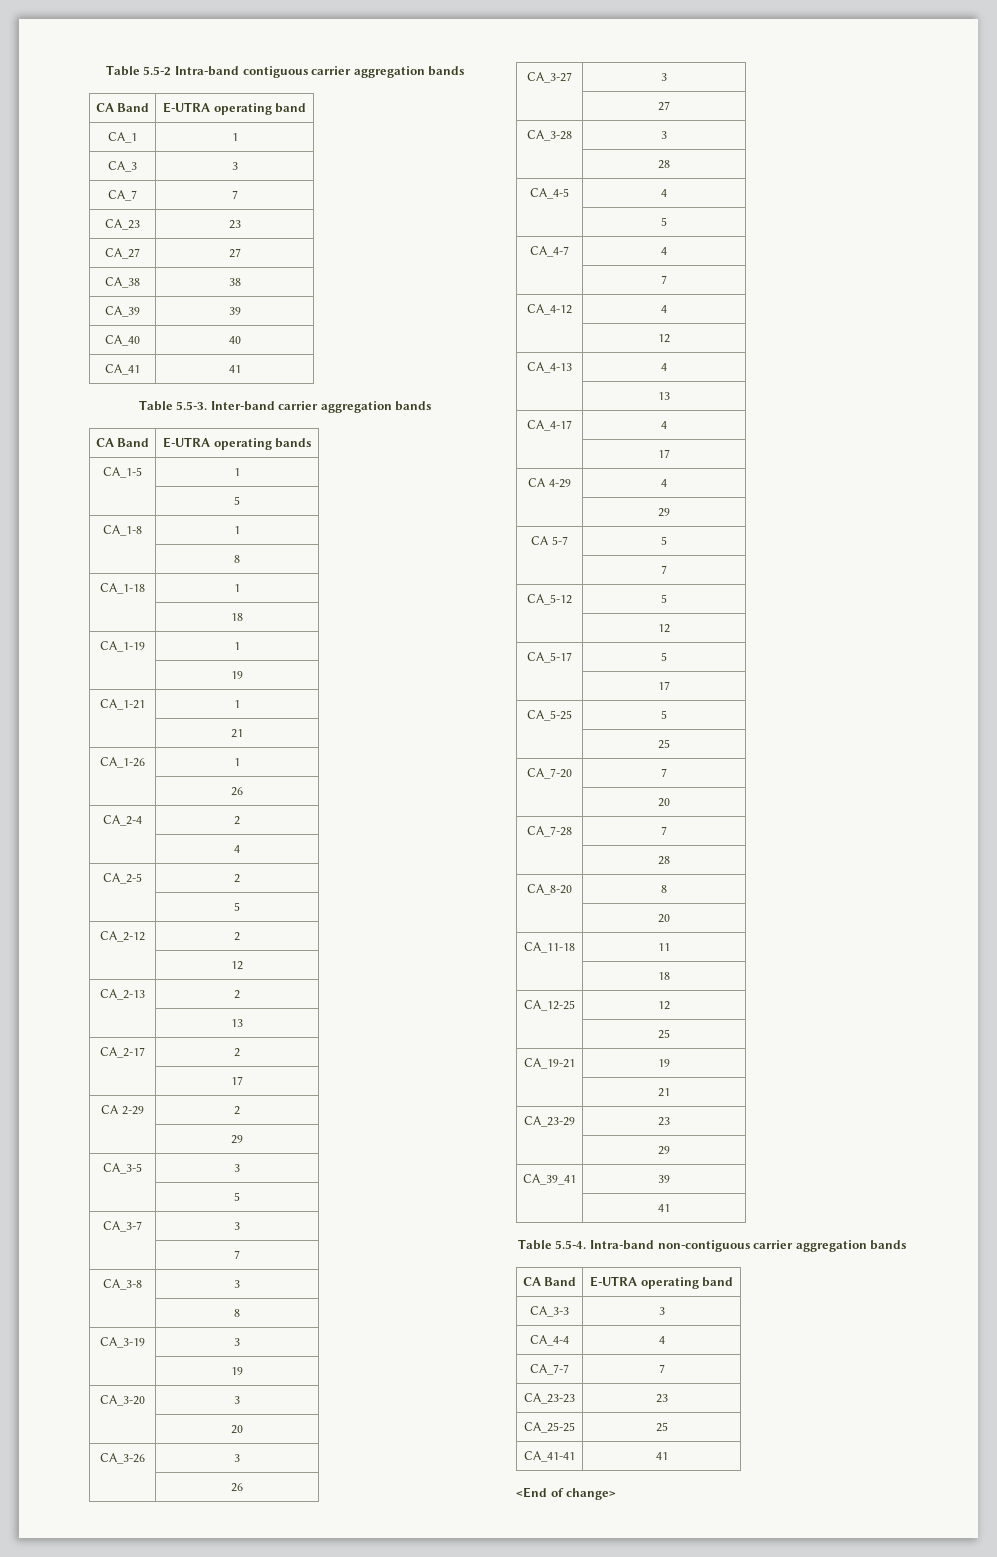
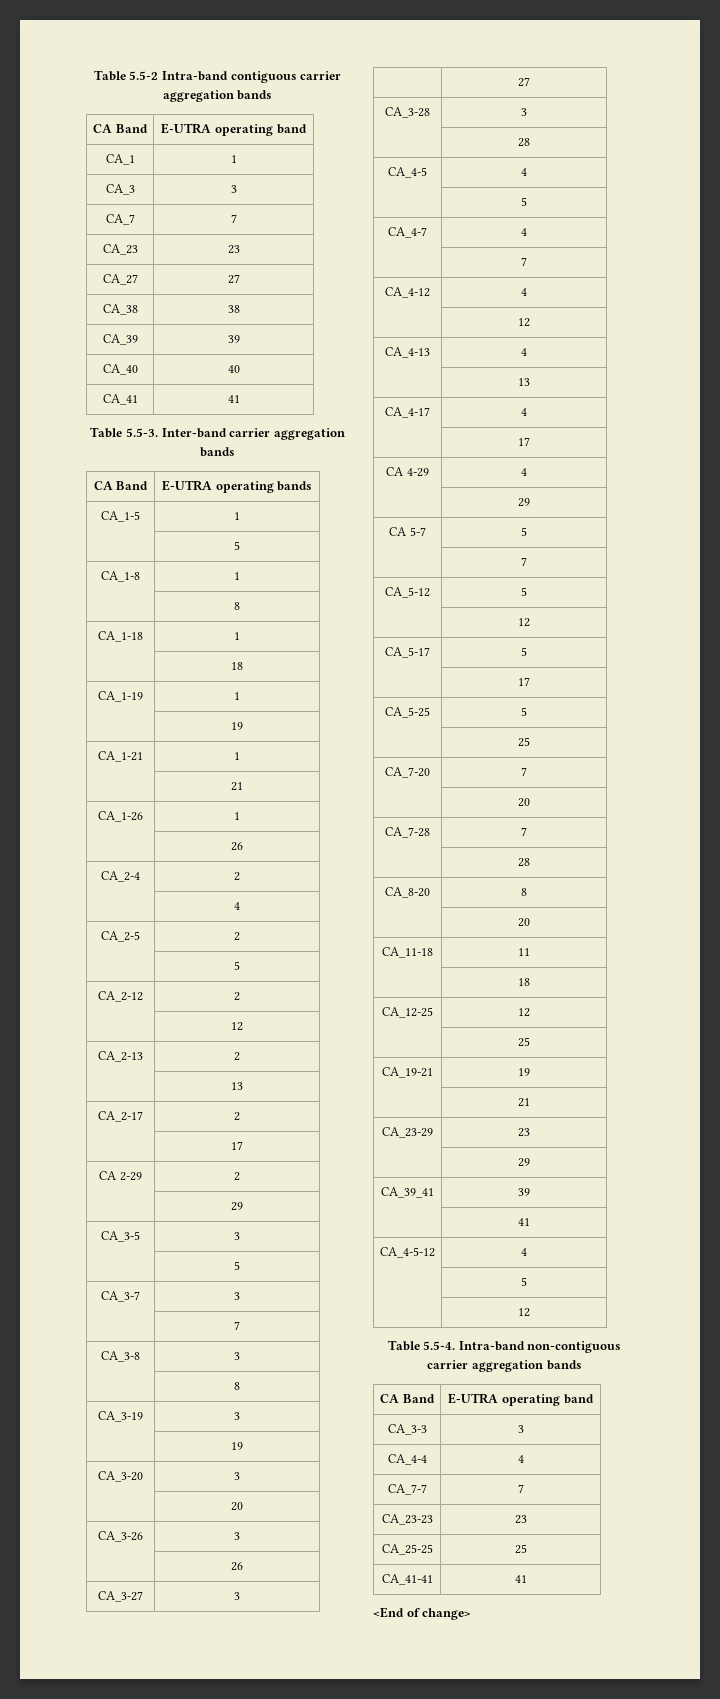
+ CA_4-5-12 | 4
+ | 5
+ | 12

